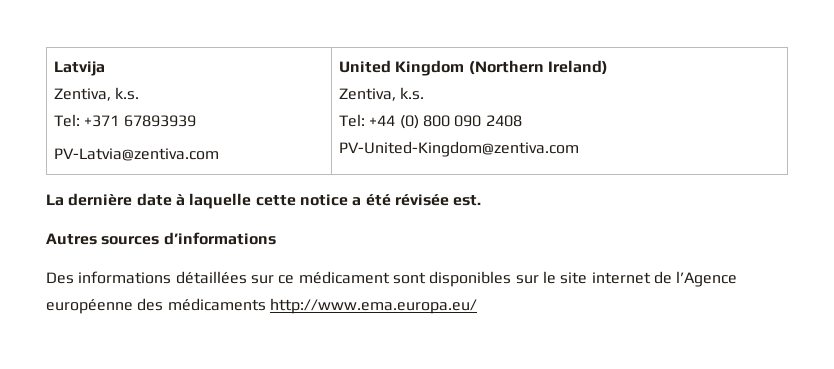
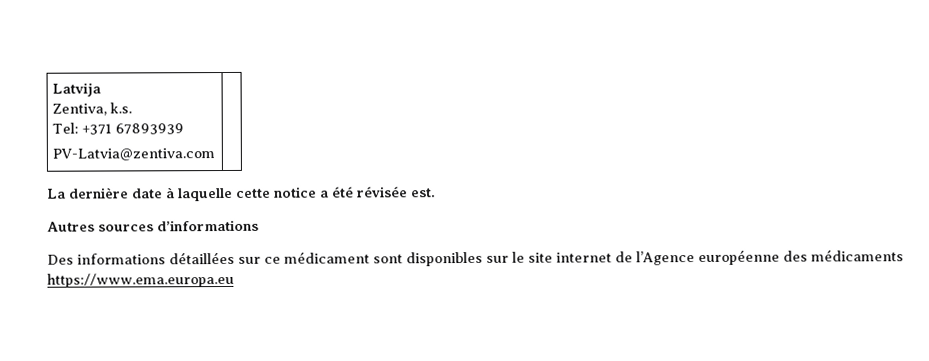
  Latvija
  Zentiva, k.s.
  Tel: +371 67893939
- PV-Latvia@zentiva.com | United Kingdom (Northern Ireland)
- Zentiva, k.s.
- Tel: +44 (0) 800 090 2408
- PV-United-Kingdom@zentiva.com
+ PV-Latvia@zentiva.com |
- Des informations détaillées sur ce médicament sont disponibles sur le site internet de l’Agence européenne des médicaments http://www.ema.europa.eu/
+ Des informations détaillées sur ce médicament sont disponibles sur le site internet de l’Agence européenne des médicaments https://www.ema.europa.eu

